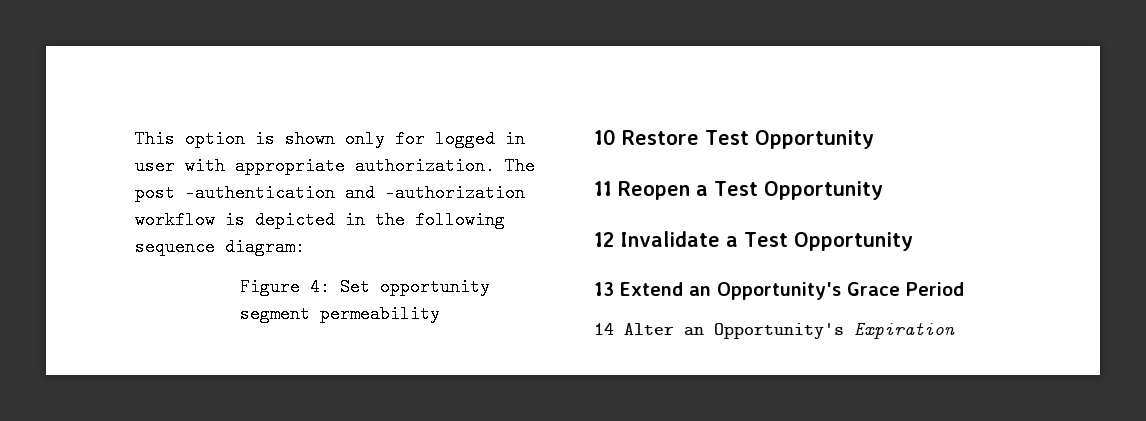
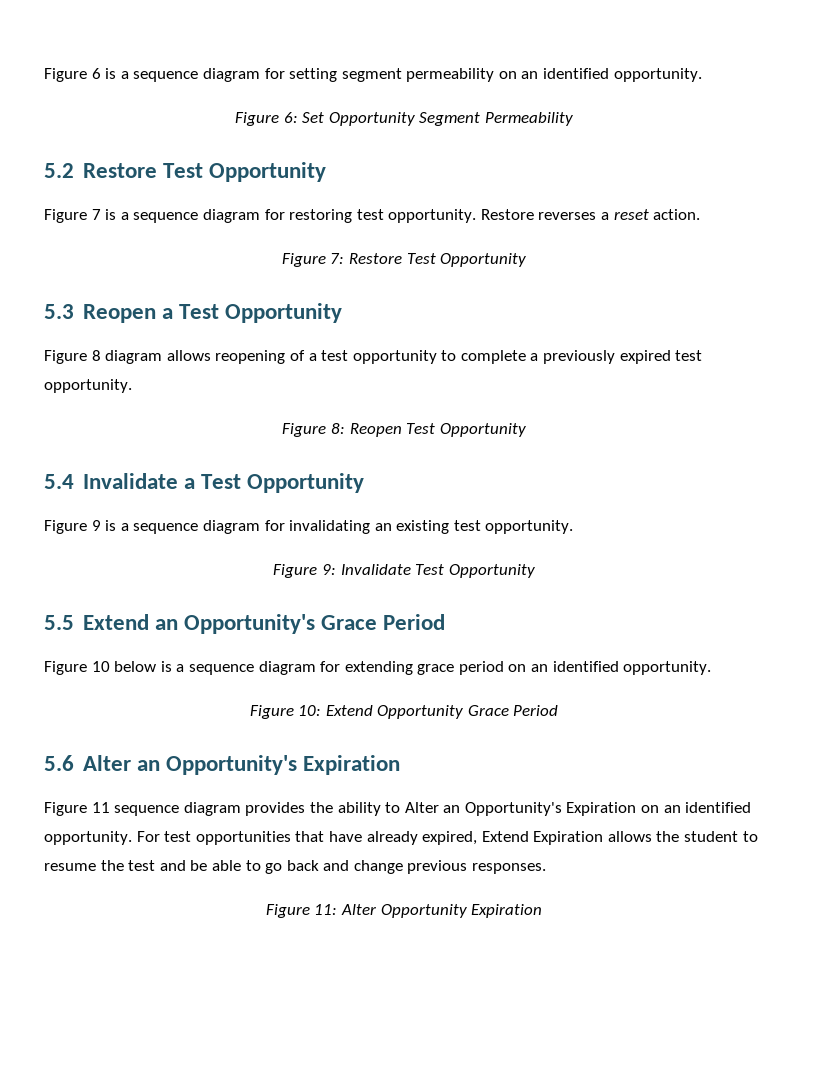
- This option is shown only for logged in user with appropriate authorization. The post -authentication and -authorization workflow is depicted in the following sequence diagram:
- Figure 4: Set opportunity segment permeability
- 10 Restore Test Opportunity
- 11 Reopen a Test Opportunity
- 12 Invalidate a Test Opportunity
- 13 Extend an Opportunity's Grace Period
+ Figure 6 is a sequence diagram for setting segment permeability on an identified opportunity.
+ Figure 6: Set Opportunity Segment Permeability
+ 5.2 Restore Test Opportunity
+ Figure 7 is a sequence diagram for restoring test opportunity. Restore reverses a reset action.
+ Figure 7: Restore Test Opportunity
+ 5.3 Reopen a Test Opportunity
+ Figure 8 diagram allows reopening of a test opportunity to complete a previously expired test opportunity.
+ Figure 8: Reopen Test Opportunity
+ 5.4 Invalidate a Test Opportunity
+ Figure 9 is a sequence diagram for invalidating an existing test opportunity.
+ Figure 9: Invalidate Test Opportunity
+ 5.5 Extend an Opportunity's Grace Period
- 14 Alter an Opportunity's Expiration
+ Figure 10 below is a sequence diagram for extending grace period on an identified opportunity.
+ Figure 10: Extend Opportunity Grace Period
+ 5.6 Alter an Opportunity's Expiration
+ Figure 11 sequence diagram provides the ability to Alter an Opportunity's Expiration on an identified opportunity. For test opportunities that have already expired, Extend Expiration allows the student to resume the test and be able to go back and change previous responses.
+ Figure 11: Alter Opportunity Expiration

